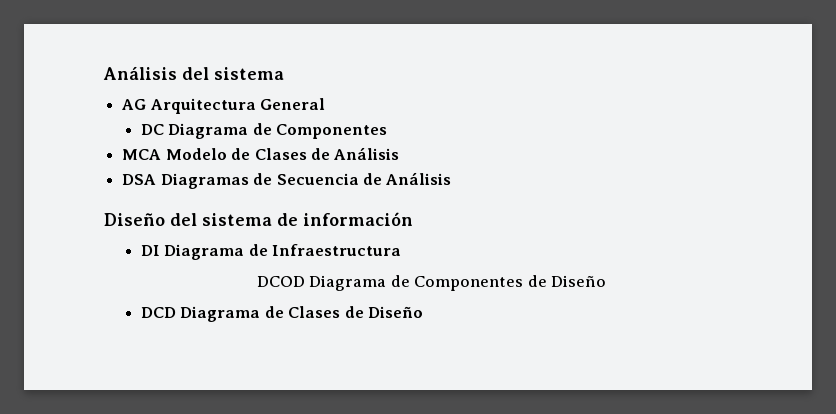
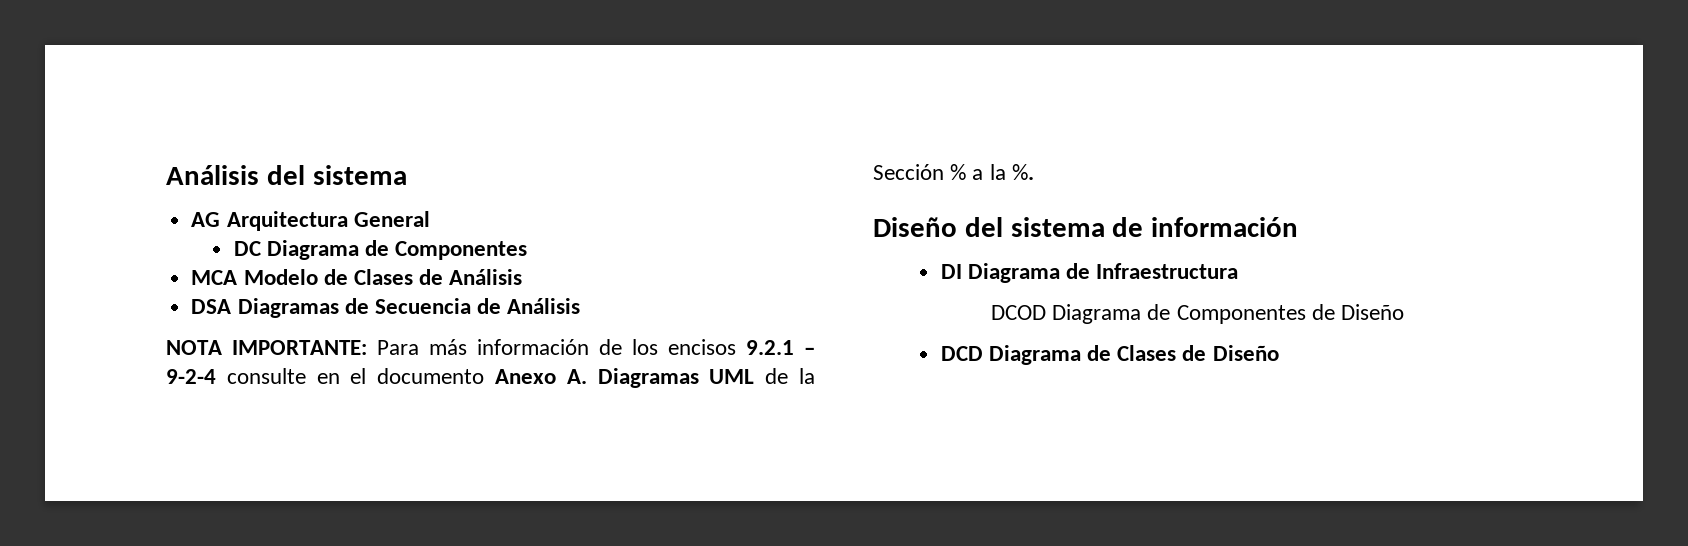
+ NOTA IMPORTANTE: Para más información de los encisos 9.2.1 – 9-2-4 consulte en el documento Anexo A. Diagramas UML de la Sección % a la %.

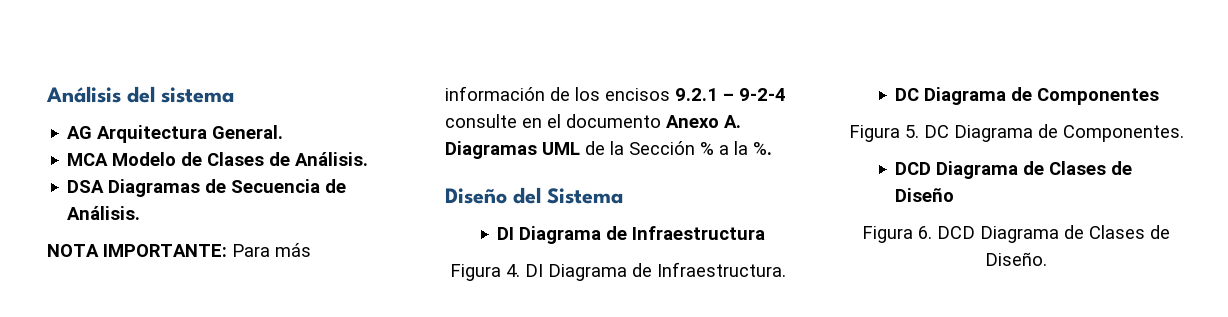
- AG Arquitectura General
- DC Diagrama de Componentes
+ AG Arquitectura General.
- MCA Modelo de Clases de Análisis
+ MCA Modelo de Clases de Análisis.
- DSA Diagramas de Secuencia de Análisis
+ DSA Diagramas de Secuencia de Análisis.
- Diseño del sistema de información
+ Diseño del Sistema
- DCOD Diagrama de Componentes de Diseño
+ Figura 4. DI Diagrama de Infraestructura.
+ DC Diagrama de Componentes
+ Figura 5. DC Diagrama de Componentes.
+ Figura 6. DCD Diagrama de Clases de Diseño.

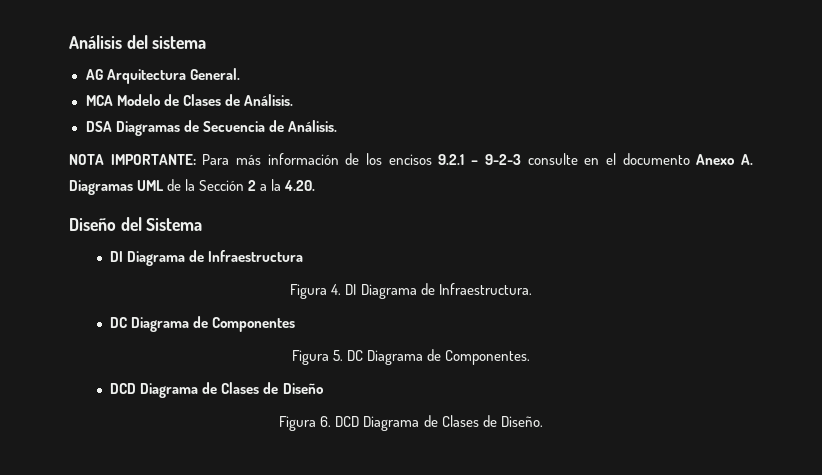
- NOTA IMPORTANTE: Para más información de los encisos 9.2.1 – 9-2-4 consulte en el documento Anexo A. Diagramas UML de la Sección % a la %.
+ NOTA IMPORTANTE: Para más información de los encisos 9.2.1 – 9-2-3 consulte en el documento Anexo A. Diagramas UML de la Sección 2 a la 4.20.

